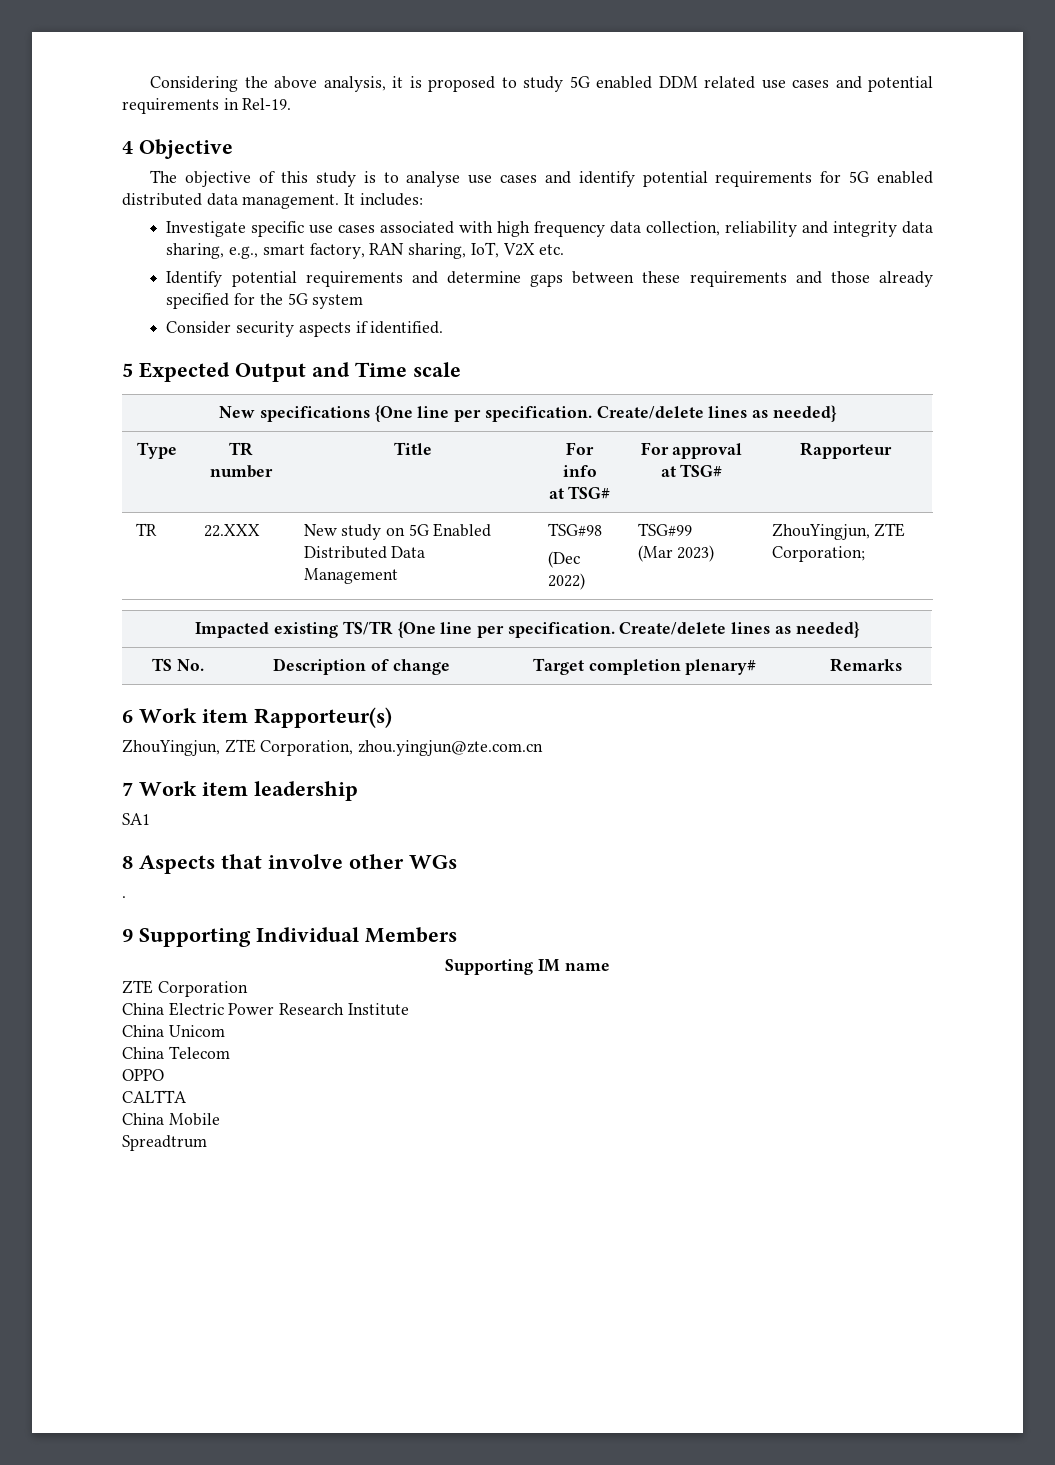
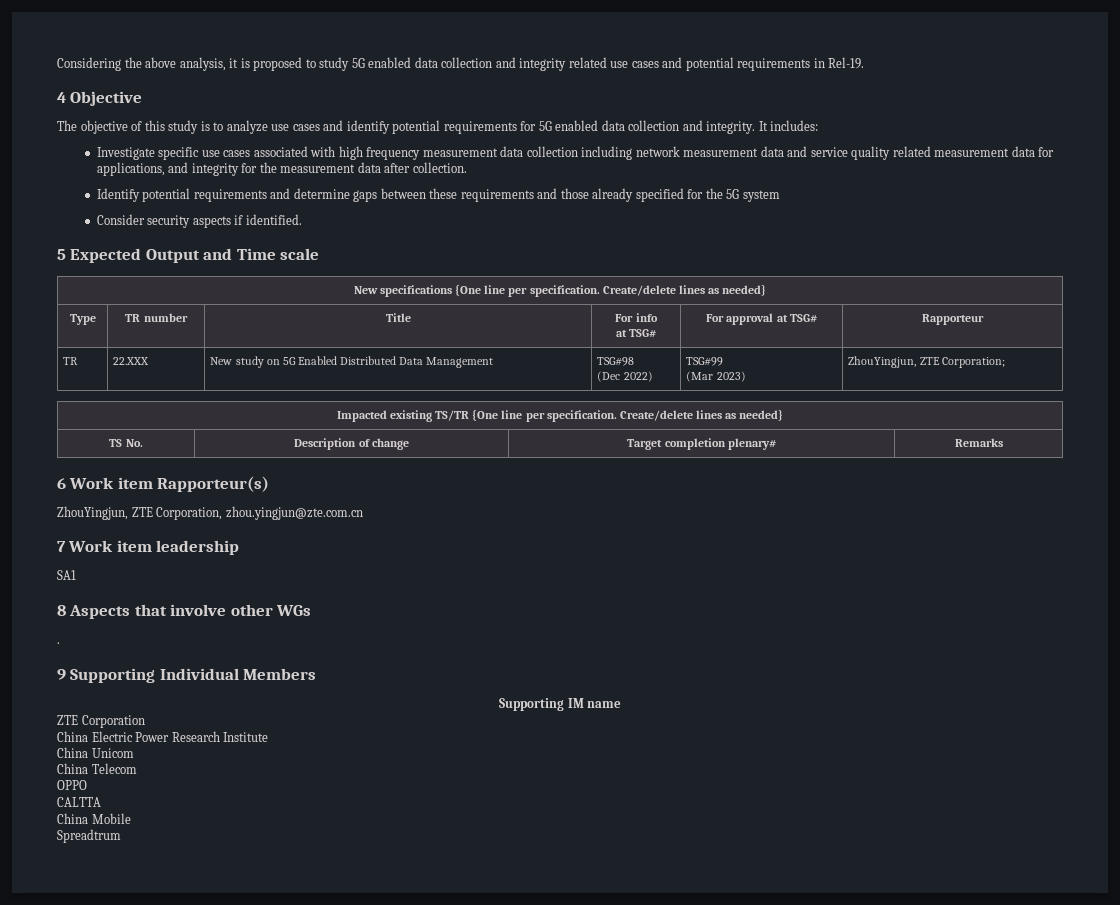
- Considering the above analysis, it is proposed to study 5G enabled DDM related use cases and potential requirements in Rel-19.
+ Considering the above analysis, it is proposed to study 5G enabled data collection and integrity related use cases and potential requirements in Rel-19.
- The objective of this study is to analyse use cases and identify potential requirements for 5G enabled distributed data management.
+ The objective of this study is to analyze use cases and identify potential requirements for 5G enabled data collection and integrity.
- Investigate specific use cases associated with high frequency data collection, reliability and integrity data sharing, e.g., smart factory, RAN sharing, IoT, V2X etc.
+ Investigate specific use cases associated with high frequency measurement data collection including network measurement data and service quality related measurement data for applications, and integrity for the measurement data after collection.

